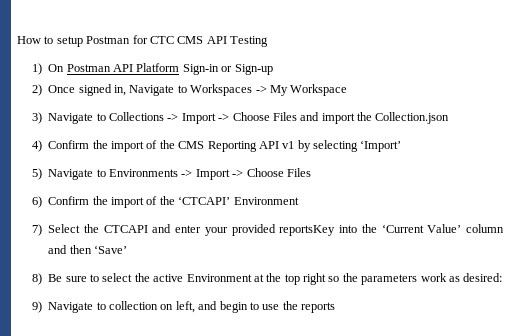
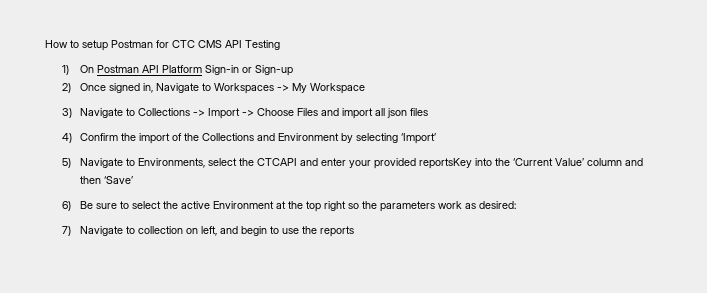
- 3) Navigate to Collections -> Import -> Choose Files and import the Collection.json
+ 3) Navigate to Collections -> Import -> Choose Files and import all json files
- 4) Confirm the import of the CMS Reporting API v1 by selecting ‘Import’
+ 4) Confirm the import of the Collections and Environment by selecting ‘Import’
- 5) Navigate to Environments -> Import -> Choose Files
- 6) Confirm the import of the ‘CTCAPI’ Environment
- 7) Select the CTCAPI and enter your provided reportsKey into the ‘Current Value’ column and then ‘Save’
+ 5) Navigate to Environments, select the CTCAPI and enter your provided reportsKey into the ‘Current Value’ column and then ‘Save’
- 8) Be sure to select the active Environment at the top right so the parameters work as desired:
+ 6) Be sure to select the active Environment at the top right so the parameters work as desired:
- 9) Navigate to collection on left, and begin to use the reports
+ 7) Navigate to collection on left, and begin to use the reports

